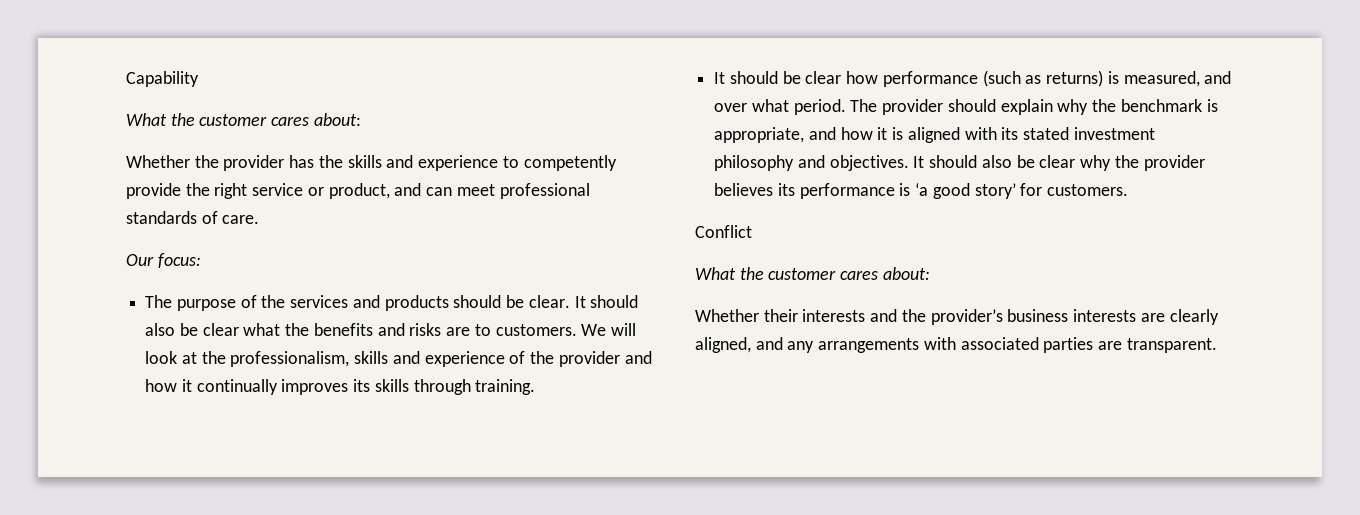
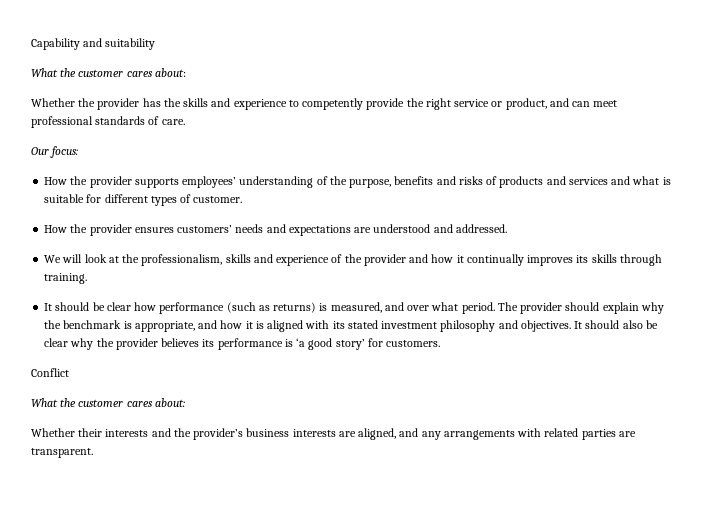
- Capability
+ Capability and suitability
- The purpose of the services and products should be clear. It should also be clear what the benefits and risks are to customers. We will look at the professionalism, skills and experience of the provider and how it continually improves its skills through training.
+ How the provider supports employees’ understanding of the purpose, benefits and risks of products and services and what is suitable for different types of customer.
+ How the provider ensures customers’ needs and expectations are understood and addressed.
+ We will look at the professionalism, skills and experience of the provider and how it continually improves its skills through training.
- Whether their interests and the provider’s business interests are clearly aligned, and any arrangements with associated parties are transparent.
+ Whether their interests and the provider’s business interests are aligned, and any arrangements with related parties are transparent.

